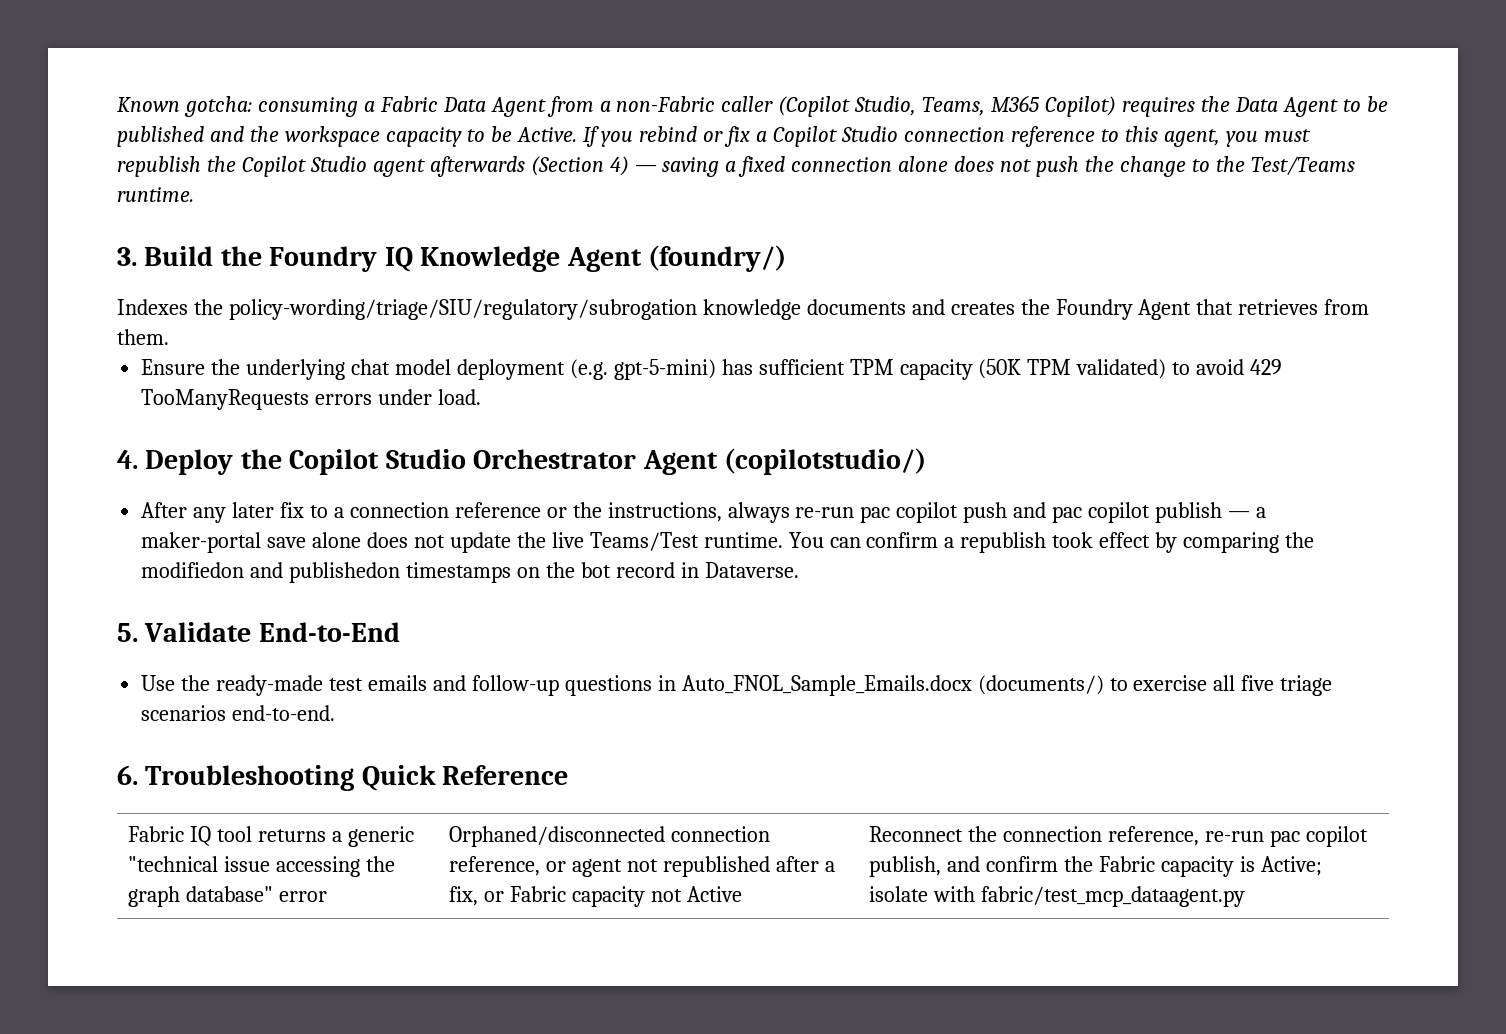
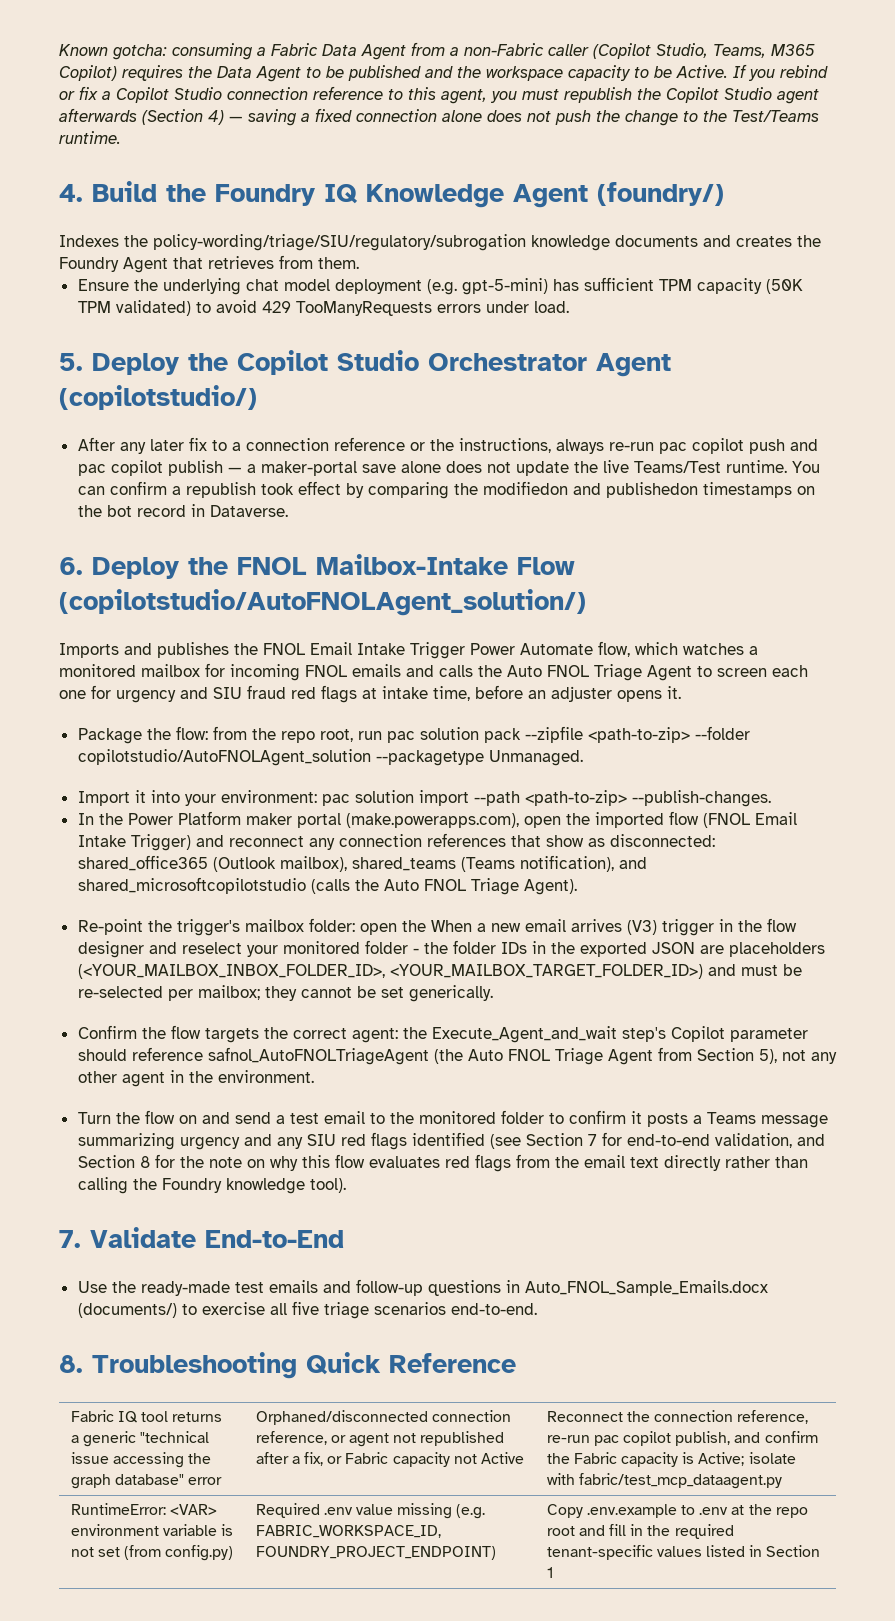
- 3. Build the Foundry IQ Knowledge Agent (foundry/)
+ 4. Build the Foundry IQ Knowledge Agent (foundry/)
- 4. Deploy the Copilot Studio Orchestrator Agent (copilotstudio/)
+ 5. Deploy the Copilot Studio Orchestrator Agent (copilotstudio/)
- 5. Validate End-to-End
+ 6. Deploy the FNOL Mailbox-Intake Flow (copilotstudio/AutoFNOLAgent_solution/)
+ Imports and publishes the FNOL Email Intake Trigger Power Automate flow, which watches a monitored mailbox for incoming FNOL emails and calls the Auto FNOL Triage Agent to screen each one for urgency and SIU fraud red flags at intake time, before an adjuster opens it.
+ Package the flow: from the repo root, run pac solution pack --zipfile <path-to-zip> --folder copilotstudio/AutoFNOLAgent_solution --packagetype Unmanaged.
+ Import it into your environment: pac solution import --path <path-to-zip> --publish-changes.
+ In the Power Platform maker portal (make.powerapps.com), open the imported flow (FNOL Email Intake Trigger) and reconnect any connection references that show as disconnected: shared_office365 (Outlook mailbox), shared_teams (Teams notification), and shared_microsoftcopilotstudio (calls the Auto FNOL Triage Agent).
+ Re-point the trigger's mailbox folder: open the When a new email arrives (V3) trigger in the flow designer and reselect your monitored folder - the folder IDs in the exported JSON are placeholders (<YOUR_MAILBOX_INBOX_FOLDER_ID>, <YOUR_MAILBOX_TARGET_FOLDER_ID>) and must be re-selected per mailbox; they cannot be set generically.
+ Confirm the flow targets the correct agent: the Execute_Agent_and_wait step's Copilot parameter should reference safnol_AutoFNOLTriageAgent (the Auto FNOL Triage Agent from Section 5), not any other agent in the environment.
+ Turn the flow on and send a test email to the monitored folder to confirm it posts a Teams message summarizing urgency and any SIU red flags identified (see Section 7 for end-to-end validation, and Section 8 for the note on why this flow evaluates red flags from the email text directly rather than calling the Foundry knowledge tool).
+ 7. Validate End-to-End
- 6. Troubleshooting Quick Reference
+ 8. Troubleshooting Quick Reference
+ RuntimeError: <VAR> environment variable is not set (from config.py) | Required .env value missing (e.g. FABRIC_WORKSPACE_ID, FOUNDRY_PROJECT_ENDPOINT) | Copy .env.example to .env at the repo root and fill in the required tenant-specific values listed in Section 1

